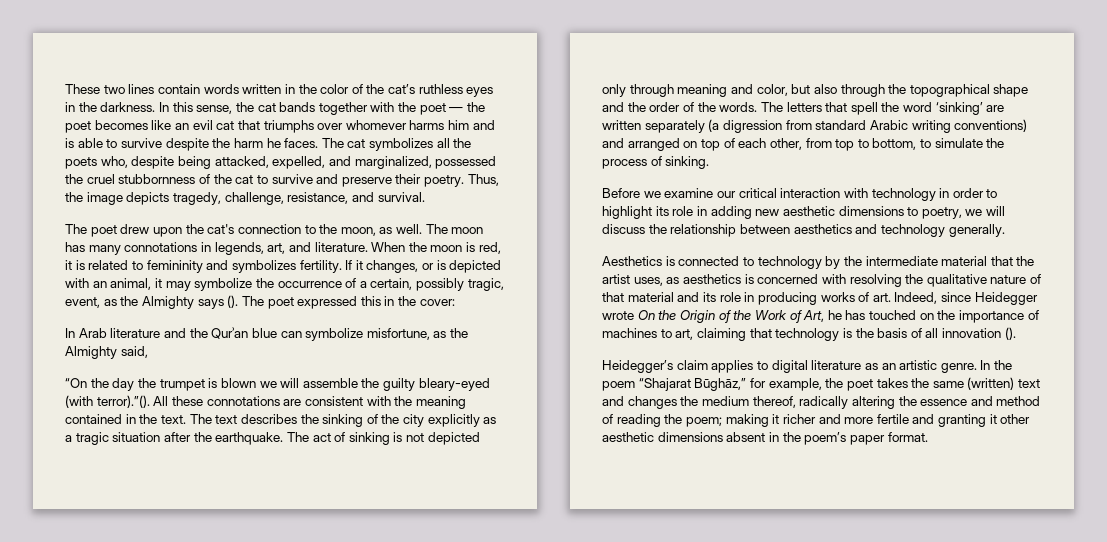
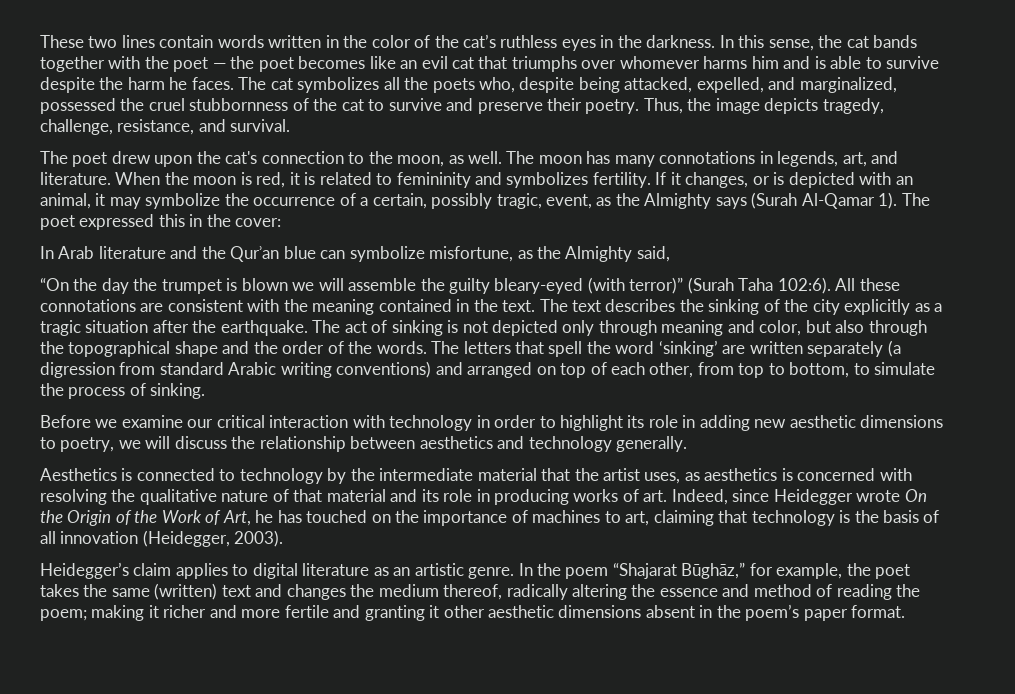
- If it changes, or is depicted with an animal, it may symbolize the occurrence of a certain, possibly tragic, event, as the Almighty says ().
+ If it changes, or is depicted with an animal, it may symbolize the occurrence of a certain, possibly tragic, event, as the Almighty says (Surah Al-Qamar 1).
- “On the day the trumpet is blown we will assemble the guilty bleary-eyed (with terror).”(). All these connotations are consistent with the meaning contained in the text.
+ “On the day the trumpet is blown we will assemble the guilty bleary-eyed (with terror)” (Surah Taha 102:6). All these connotations are consistent with the meaning contained in the text.
- Aesthetics is connected to technology by the intermediate material that the artist uses, as aesthetics is concerned with resolving the qualitative nature of that material and its role in producing works of art. Indeed, since Heidegger wrote On the Origin of the Work of Art, he has touched on the importance of machines to art, claiming that technology is the basis of all innovation ().
+ Aesthetics is connected to technology by the intermediate material that the artist uses, as aesthetics is concerned with resolving the qualitative nature of that material and its role in producing works of art. Indeed, since Heidegger wrote On the Origin of the Work of Art, he has touched on the importance of machines to art, claiming that technology is the basis of all innovation (Heidegger, 2003).

